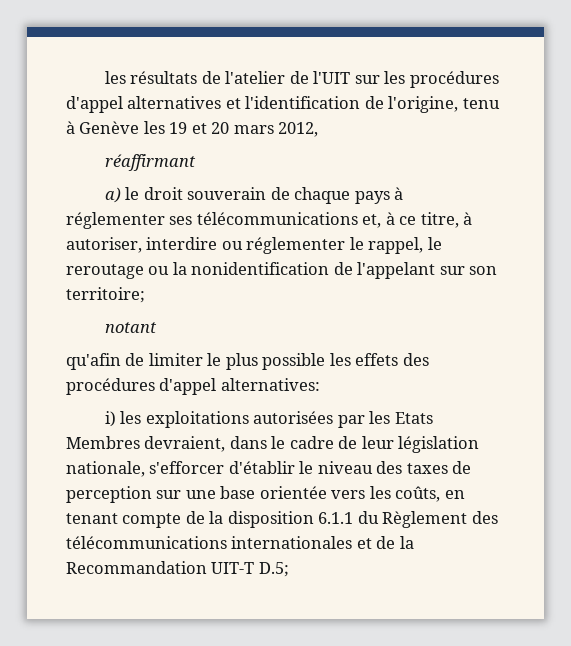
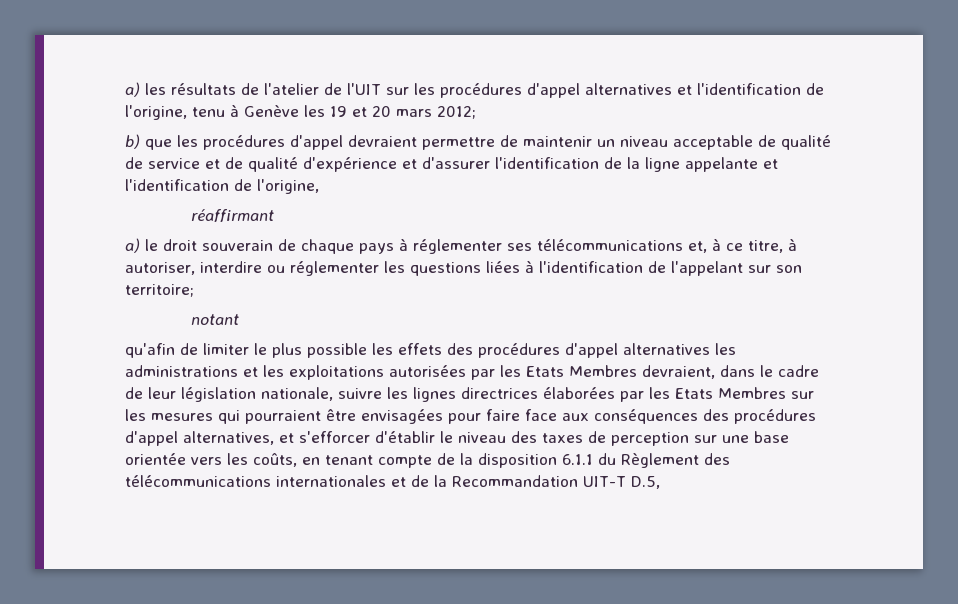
- les résultats de l'atelier de l'UIT sur les procédures d'appel alternatives et l'identification de l'origine, tenu à Genève les 19 et 20 mars 2012,
+ a) les résultats de l'atelier de l'UIT sur les procédures d'appel alternatives et l'identification de l'origine, tenu à Genève les 19 et 20 mars 2012;
+ b) que les procédures d'appel devraient permettre de maintenir un niveau acceptable de qualité de service et de qualité d'expérience et d'assurer l'identification de la ligne appelante et l'identification de l'origine,
- a) le droit souverain de chaque pays à réglementer ses télécommunications et, à ce titre, à autoriser, interdire ou réglementer le rappel, le reroutage ou la nonidentification de l'appelant sur son territoire;
+ a) le droit souverain de chaque pays à réglementer ses télécommunications et, à ce titre, à autoriser, interdire ou réglementer les questions liées à l'identification de l'appelant sur son territoire;
- qu'afin de limiter le plus possible les effets des procédures d'appel alternatives:
- i) les exploitations autorisées par les Etats Membres devraient, dans le cadre de leur législation nationale, s'efforcer d'établir le niveau des taxes de perception sur une base orientée vers les coûts, en tenant compte de la disposition 6.1.1 du Règlement des télécommunications internationales et de la Recommandation UIT-T D.5;
+ qu'afin de limiter le plus possible les effets des procédures d'appel alternatives les administrations et les exploitations autorisées par les Etats Membres devraient, dans le cadre de leur législation nationale, suivre les lignes directrices élaborées par les Etats Membres sur les mesures qui pourraient être envisagées pour faire face aux conséquences des procédures d'appel alternatives, et s'efforcer d'établir le niveau des taxes de perception sur une base orientée vers les coûts, en tenant compte de la disposition 6.1.1 du Règlement des télécommunications internationales et de la Recommandation UIT-T D.5,

